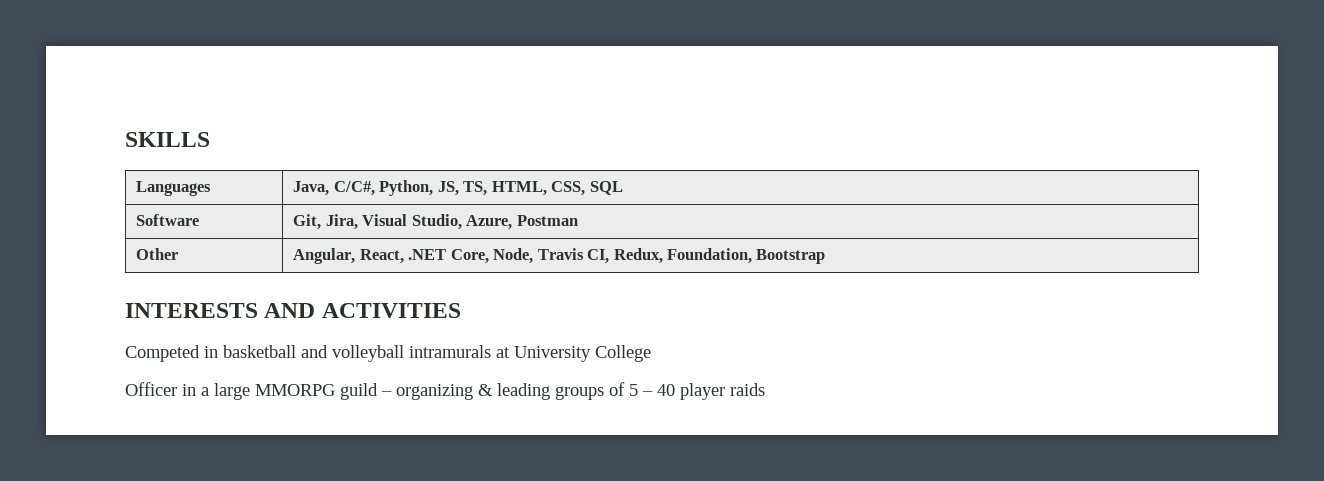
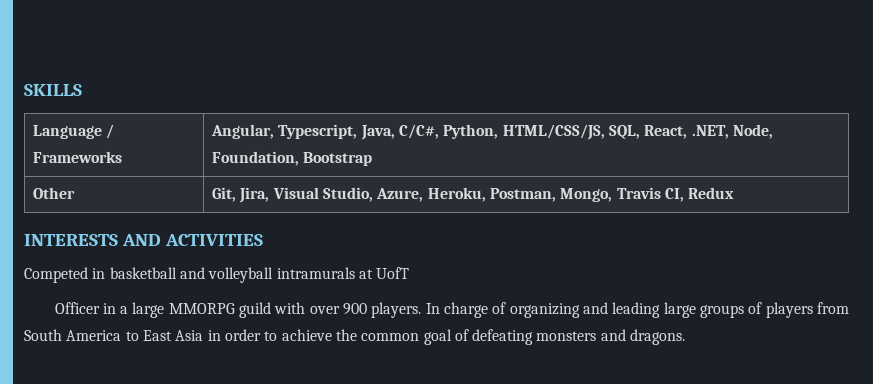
- Languages | Java, C/C#, Python, JS, TS, HTML, CSS, SQL
- Software | Git, Jira, Visual Studio, Azure, Postman
- Other | Angular, React, .NET Core, Node, Travis CI, Redux, Foundation, Bootstrap
+ Language / Frameworks | Angular, Typescript, Java, C/C#, Python, HTML/CSS/JS, SQL, React, .NET, Node, Foundation, Bootstrap
+ Other | Git, Jira, Visual Studio, Azure, Heroku, Postman, Mongo, Travis CI, Redux
- Competed in basketball and volleyball intramurals at University College
+ Competed in basketball and volleyball intramurals at UofT
- Officer in a large MMORPG guild – organizing & leading groups of 5 – 40 player raids
+ Officer in a large MMORPG guild with over 900 players. In charge of organizing and leading large groups of players from South America to East Asia in order to achieve the common goal of defeating monsters and dragons.

